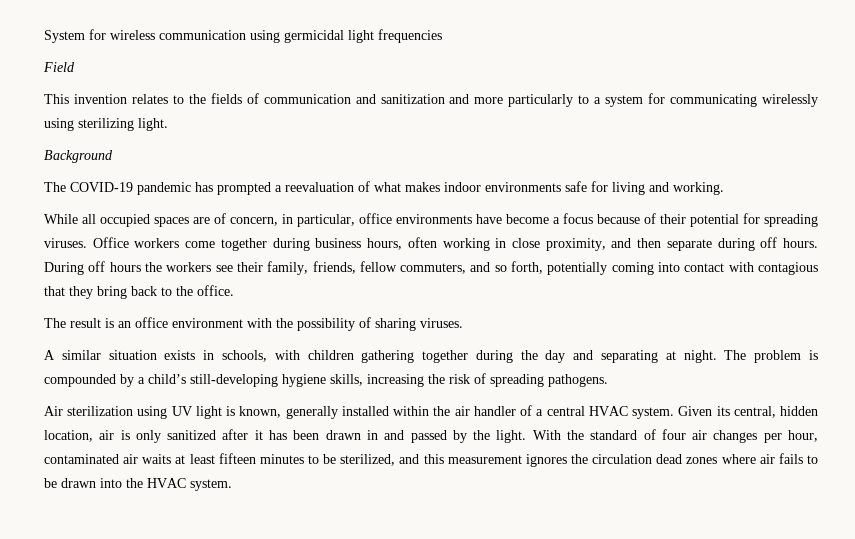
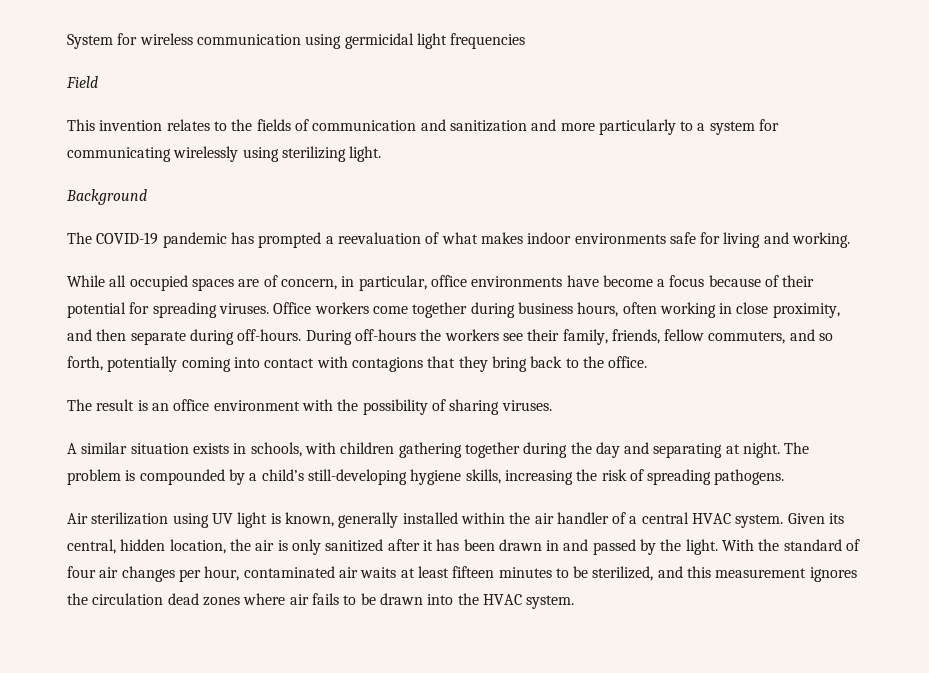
- Office workers come together during business hours, often working in close proximity, and then separate during off hours. During off hours the workers see their family, friends, fellow commuters, and so forth, potentially coming into contact with contagious that they bring back to the office.
+ Office workers come together during business hours, often working in close proximity, and then separate during off-hours. During off-hours the workers see their family, friends, fellow commuters, and so forth, potentially coming into contact with contagions that they bring back to the office.
- Given its central, hidden location, air is only sanitized after it has been drawn in and passed by the light.
+ Given its central, hidden location, the air is only sanitized after it has been drawn in and passed by the light.

